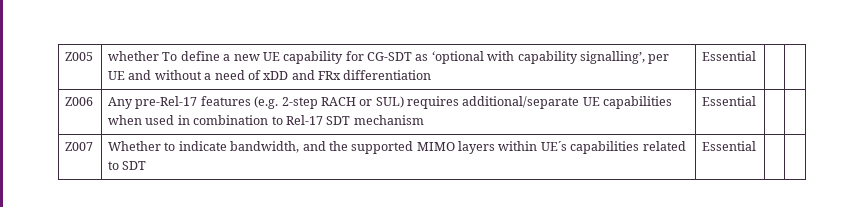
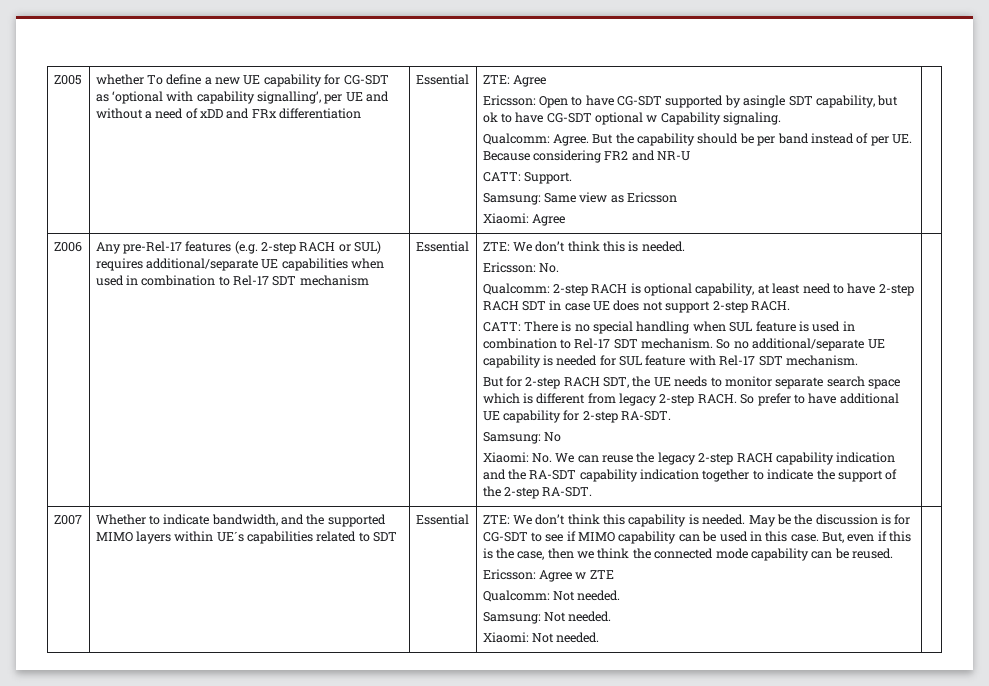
+ ZTE: Agree
+ Ericsson: Open to have CG-SDT supported by asingle SDT capability, but ok to have CG-SDT optional w Capability signaling.
+ Qualcomm: Agree. But the capability should be per band instead of per UE. Because considering FR2 and NR-U
+ CATT: Support.
+ Samsung: Same view as Ericsson
+ Xiaomi: Agree
+ ZTE: We don’t think this is needed.
+ Ericsson: No.
+ Qualcomm: 2-step RACH is optional capability, at least need to have 2-step RACH SDT in case UE does not support 2-step RACH.
+ CATT: There is no special handling when SUL feature is used in combination to Rel-17 SDT mechanism. So no additional/separate UE capability is needed for SUL feature with Rel-17 SDT mechanism.
+ But for 2-step RACH SDT, the UE needs to monitor separate search space which is different from legacy 2-step RACH. So prefer to have additional UE capability for 2-step RA-SDT.
+ Samsung: No
+ Xiaomi: No. We can reuse the legacy 2-step RACH capability indication and the RA-SDT capability indication together to indicate the support of the 2-step RA-SDT.
+ ZTE: We don’t think this capability is needed. May be the discussion is for CG-SDT to see if MIMO capability can be used in this case. But, even if this is the case, then we think the connected mode capability can be reused.
+ Ericsson: Agree w ZTE
+ Qualcomm: Not needed.
+ Samsung: Not needed.
+ Xiaomi: Not needed.

